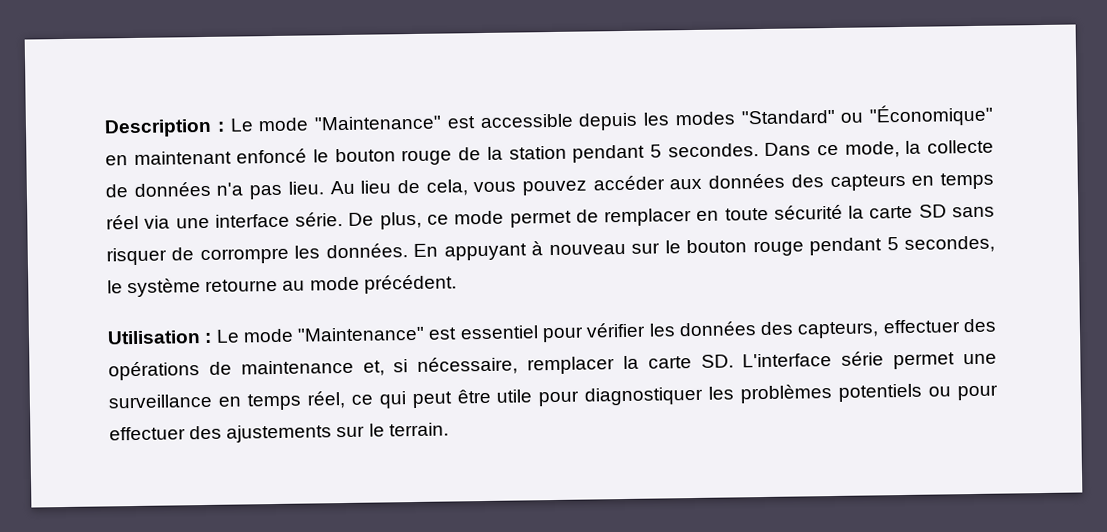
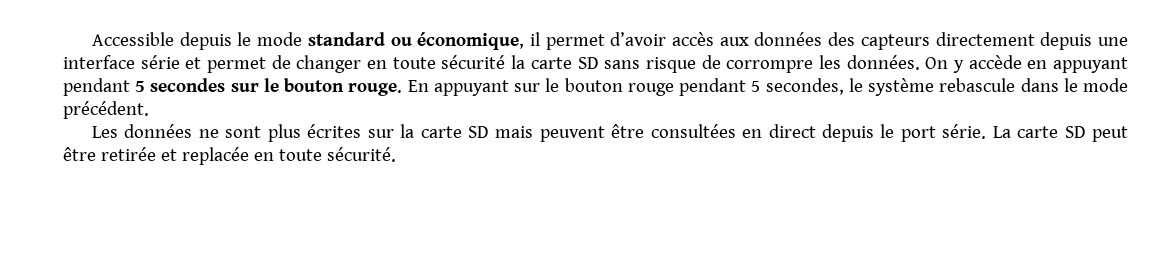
- Description : Le mode "Maintenance" est accessible depuis les modes "Standard" ou "Économique" en maintenant enfoncé le bouton rouge de la station pendant 5 secondes. Dans ce mode, la collecte de données n'a pas lieu. Au lieu de cela, vous pouvez accéder aux données des capteurs en temps réel via une interface série. De plus, ce mode permet de remplacer en toute sécurité la carte SD sans risquer de corrompre les données.
+ Accessible depuis le mode standard ou économique, il permet d’avoir accès aux données des capteurs directement depuis une interface série et permet de changer en toute sécurité la carte SD sans risque de corrompre les données.
- En appuyant à nouveau sur le bouton rouge pendant 5 secondes, le système retourne au mode précédent.
+ On y accède en appuyant pendant 5 secondes sur le bouton rouge. En appuyant sur le bouton rouge pendant 5 secondes, le système rebascule dans le mode précédent.
- Utilisation : Le mode "Maintenance" est essentiel pour vérifier les données des capteurs, effectuer des opérations de maintenance et, si nécessaire, remplacer la carte SD. L'interface série permet une surveillance en temps réel, ce qui peut être utile pour diagnostiquer les problèmes potentiels ou pour effectuer des ajustements sur le terrain.
+ Les données ne sont plus écrites sur la carte SD mais peuvent être consultées en direct depuis le port série. La carte SD peut être retirée et replacée en toute sécurité.

